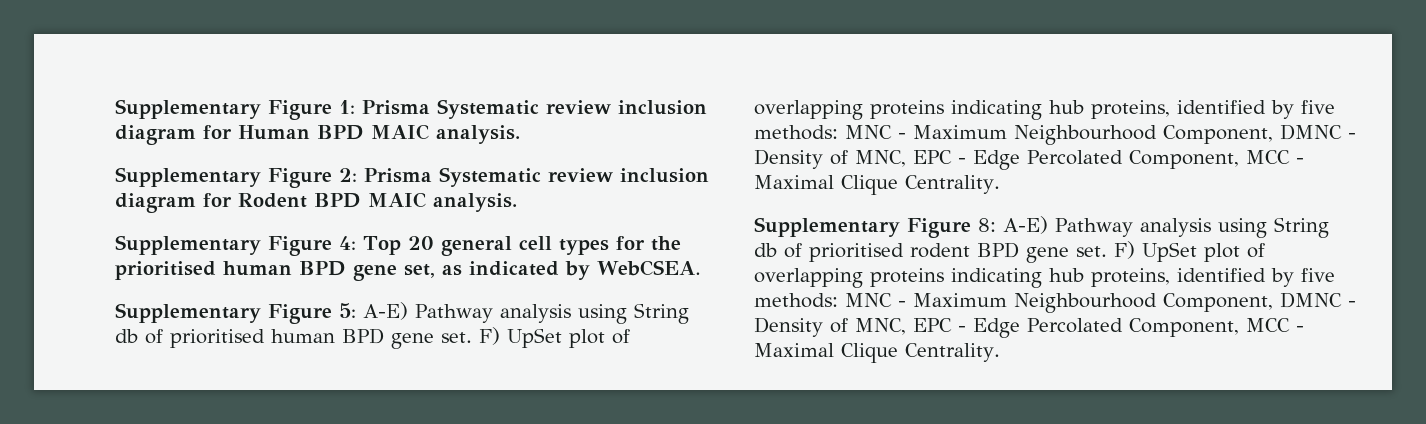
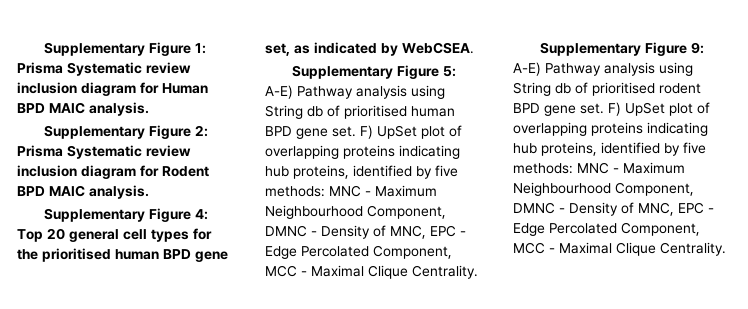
- Supplementary Figure 8: A-E) Pathway analysis using String db of prioritised rodent BPD gene set.
+ Supplementary Figure 9: A-E) Pathway analysis using String db of prioritised rodent BPD gene set.

